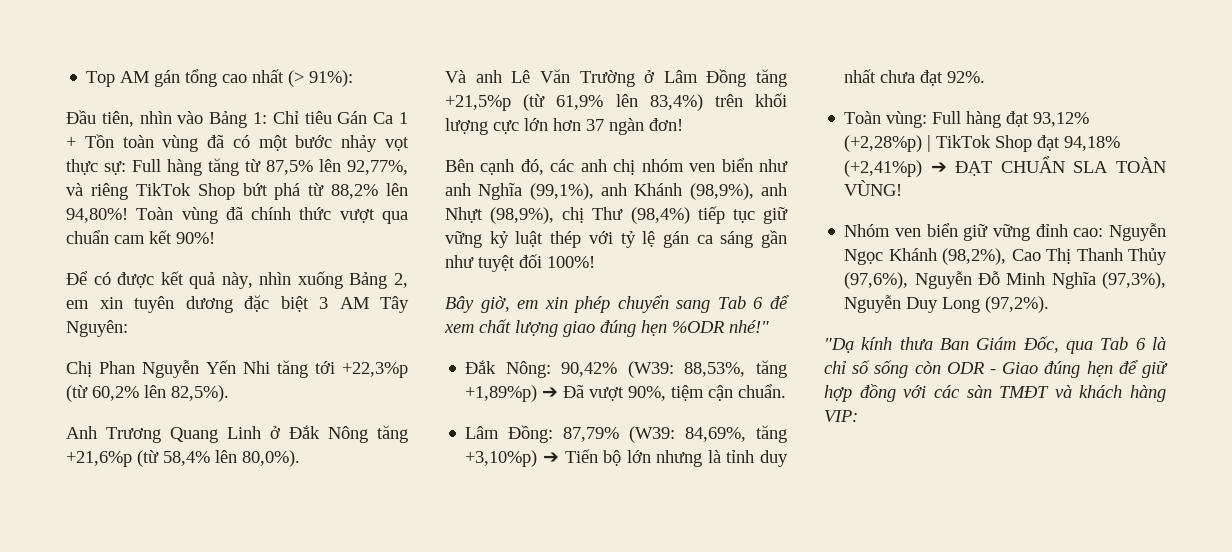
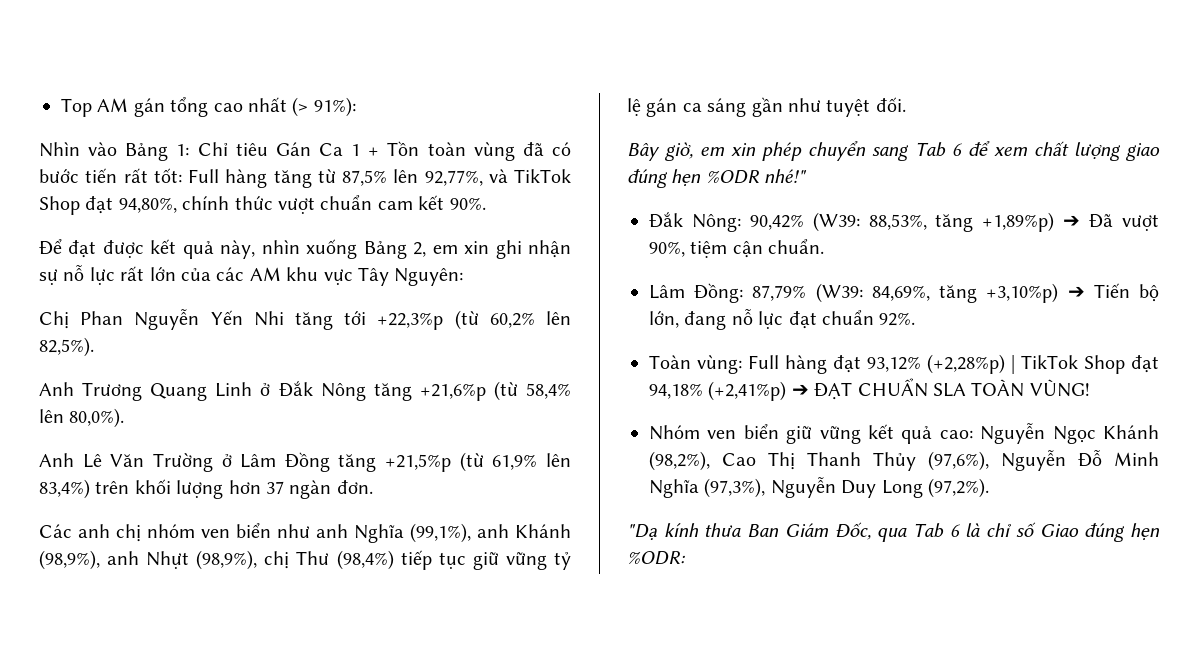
- Đầu tiên, nhìn vào Bảng 1: Chỉ tiêu Gán Ca 1 + Tồn toàn vùng đã có một bước nhảy vọt thực sự: Full hàng tăng từ 87,5% lên 92,77%, và riêng TikTok Shop bứt phá từ 88,2% lên 94,80%! Toàn vùng đã chính thức vượt qua chuẩn cam kết 90%!
+ Nhìn vào Bảng 1: Chỉ tiêu Gán Ca 1 + Tồn toàn vùng đã có bước tiến rất tốt: Full hàng tăng từ 87,5% lên 92,77%, và TikTok Shop đạt 94,80%, chính thức vượt chuẩn cam kết 90%.
- Để có được kết quả này, nhìn xuống Bảng 2, em xin tuyên dương đặc biệt 3 AM Tây Nguyên:
+ Để đạt được kết quả này, nhìn xuống Bảng 2, em xin ghi nhận sự nỗ lực rất lớn của các AM khu vực Tây Nguyên:
- Và anh Lê Văn Trường ở Lâm Đồng tăng +21,5%p (từ 61,9% lên 83,4%) trên khối lượng cực lớn hơn 37 ngàn đơn!
- Bên cạnh đó, các anh chị nhóm ven biển như anh Nghĩa (99,1%), anh Khánh (98,9%), anh Nhựt (98,9%), chị Thư (98,4%) tiếp tục giữ vững kỷ luật thép với tỷ lệ gán ca sáng gần như tuyệt đối 100%!
+ Anh Lê Văn Trường ở Lâm Đồng tăng +21,5%p (từ 61,9% lên 83,4%) trên khối lượng hơn 37 ngàn đơn.
+ Các anh chị nhóm ven biển như anh Nghĩa (99,1%), anh Khánh (98,9%), anh Nhựt (98,9%), chị Thư (98,4%) tiếp tục giữ vững tỷ lệ gán ca sáng gần như tuyệt đối.
- Lâm Đồng: 87,79% (W39: 84,69%, tăng +3,10%p) ➔ Tiến bộ lớn nhưng là tỉnh duy nhất chưa đạt 92%.
+ Lâm Đồng: 87,79% (W39: 84,69%, tăng +3,10%p) ➔ Tiến bộ lớn, đang nỗ lực đạt chuẩn 92%.
- Nhóm ven biển giữ vững đỉnh cao: Nguyễn Ngọc Khánh (98,2%), Cao Thị Thanh Thủy (97,6%), Nguyễn Đỗ Minh Nghĩa (97,3%), Nguyễn Duy Long (97,2%).
+ Nhóm ven biển giữ vững kết quả cao: Nguyễn Ngọc Khánh (98,2%), Cao Thị Thanh Thủy (97,6%), Nguyễn Đỗ Minh Nghĩa (97,3%), Nguyễn Duy Long (97,2%).
- "Dạ kính thưa Ban Giám Đốc, qua Tab 6 là chỉ số sống còn ODR - Giao đúng hẹn để giữ hợp đồng với các sàn TMĐT và khách hàng VIP:
+ "Dạ kính thưa Ban Giám Đốc, qua Tab 6 là chỉ số Giao đúng hẹn %ODR:

